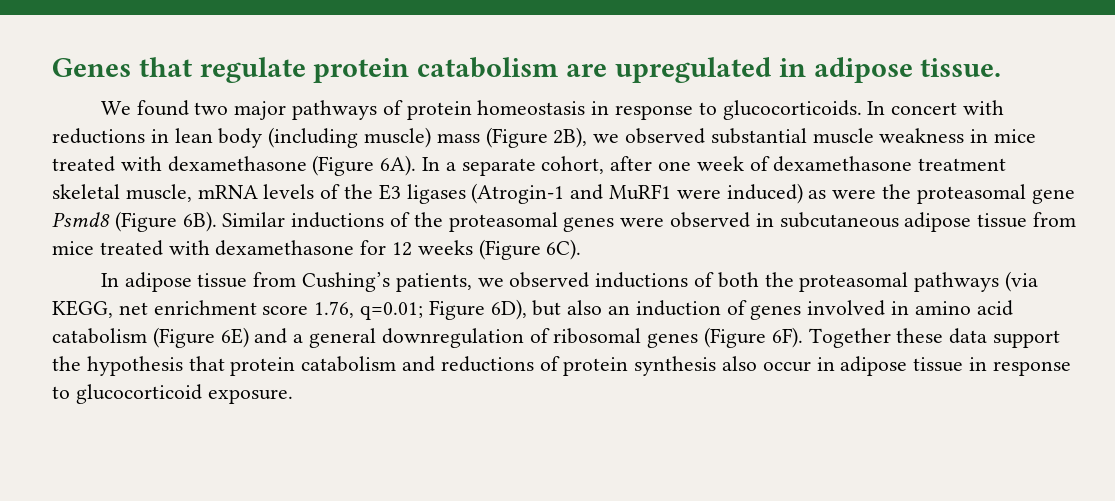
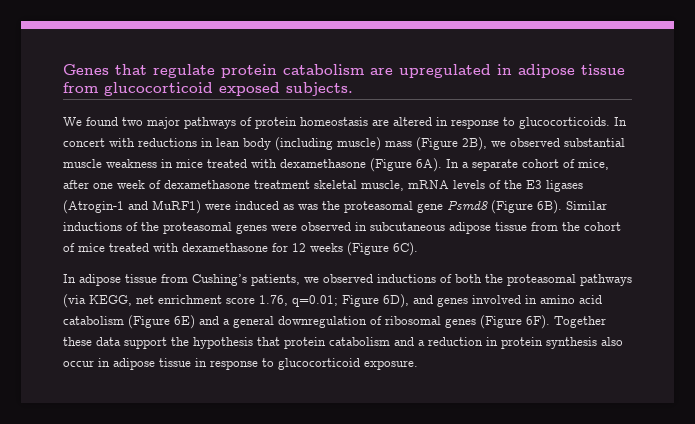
- Genes that regulate protein catabolism are upregulated in adipose tissue.
+ Genes that regulate protein catabolism are upregulated in adipose tissue from glucocorticoid exposed subjects.
- We found two major pathways of protein homeostasis in response to glucocorticoids.
+ We found two major pathways of protein homeostasis are altered in response to glucocorticoids.
- In a separate cohort, after one week of dexamethasone treatment skeletal muscle, mRNA levels of the E3 ligases (Atrogin-1 and MuRF1 were induced) as were the proteasomal gene Psmd8 (Figure 6B).
+ In a separate cohort of mice, after one week of dexamethasone treatment skeletal muscle, mRNA levels of the E3 ligases (Atrogin-1 and MuRF1) were induced as was the proteasomal gene Psmd8 (Figure 6B).
- Similar inductions of the proteasomal genes were observed in subcutaneous adipose tissue from mice treated with dexamethasone for 12 weeks (Figure 6C).
+ Similar inductions of the proteasomal genes were observed in subcutaneous adipose tissue from the cohort of mice treated with dexamethasone for 12 weeks (Figure 6C).
- In adipose tissue from Cushing’s patients, we observed inductions of both the proteasomal pathways (via KEGG, net enrichment score 1.76, q=0.01; Figure 6D), but also an induction of genes involved in amino acid catabolism (Figure 6E) and a general downregulation of ribosomal genes (Figure 6F).
+ In adipose tissue from Cushing’s patients, we observed inductions of both the proteasomal pathways (via KEGG, net enrichment score 1.76, q=0.01; Figure 6D), and genes involved in amino acid catabolism (Figure 6E) and a general downregulation of ribosomal genes (Figure 6F).
- Together these data support the hypothesis that protein catabolism and reductions of protein synthesis also occur in adipose tissue in response to glucocorticoid exposure.
+ Together these data support the hypothesis that protein catabolism and a reduction in protein synthesis also occur in adipose tissue in response to glucocorticoid exposure.

